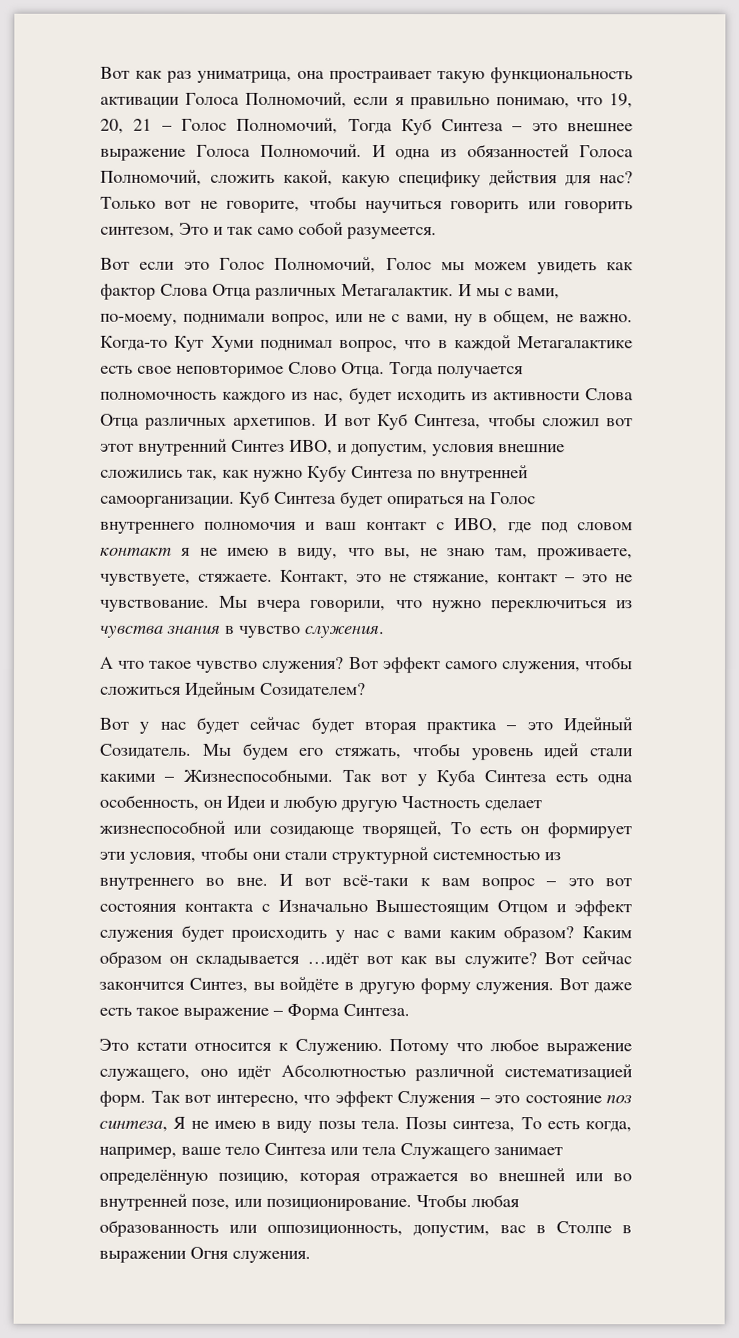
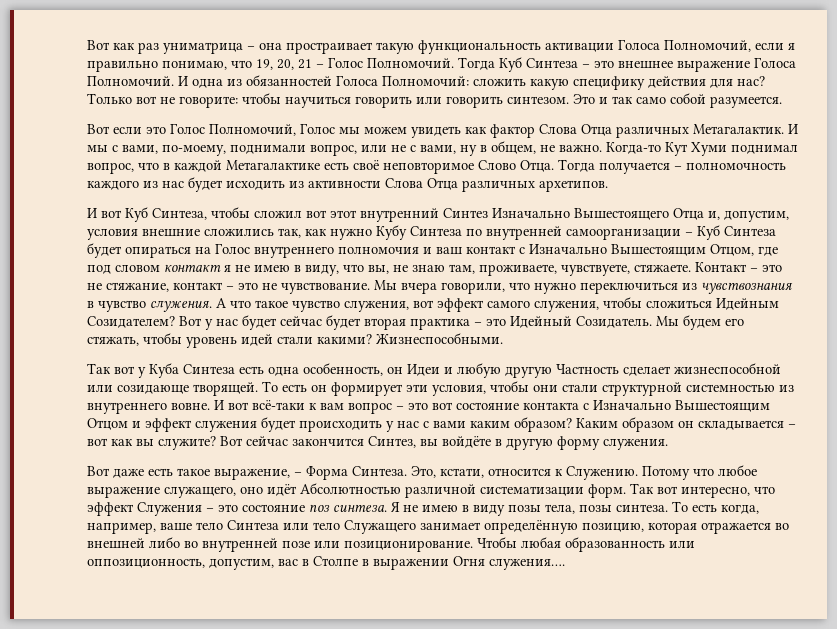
- Вот как раз униматрица, она простраивает такую функциональность активации Голоса Полномочий, если я правильно понимаю, что 19, 20, 21 – Голос Полномочий, Тогда Куб Синтеза – это внешнее выражение Голоса Полномочий.
+ Вот как раз униматрица – она простраивает такую функциональность активации Голоса Полномочий, если я правильно понимаю, что 19, 20, 21 – Голос Полномочий. Тогда Куб Синтеза – это внешнее выражение Голоса Полномочий.
- И одна из обязанностей Голоса Полномочий, сложить какой, какую специфику действия для нас?
+ И одна из обязанностей Голоса Полномочий: сложить какую специфику действия для нас?
- Только вот не говорите, чтобы научиться говорить или говорить синтезом, Это и так само собой разумеется.
+ Только вот не говорите: чтобы научиться говорить или говорить синтезом. Это и так само собой разумеется.
- Когда-то Кут Хуми поднимал вопрос, что в каждой Метагалактике есть свое неповторимое Слово Отца.
+ Когда-то Кут Хуми поднимал вопрос, что в каждой Метагалактике есть своё неповторимое Слово Отца.
- Тогда получается полномочность каждого из нас, будет исходить из активности Слова Отца различных архетипов. И вот Куб Синтеза, чтобы сложил вот этот внутренний Синтез ИВО, и допустим, условия внешние сложились так, как нужно Кубу Синтеза по внутренней самоорганизации. Куб Синтеза будет опираться на Голос внутреннего полномочия и ваш контакт с ИВО, где под словом контакт я не имею в виду, что вы, не знаю там, проживаете, чувствуете, стяжаете.
+ Тогда получается – полномочность каждого из нас будет исходить из активности Слова Отца различных архетипов.
+ И вот Куб Синтеза, чтобы сложил вот этот внутренний Синтез Изначально Вышестоящего Отца и, допустим, условия внешние сложились так, как нужно Кубу Синтеза по внутренней самоорганизации – Куб Синтеза будет опираться на Голос внутреннего полномочия и ваш контакт с Изначально Вышестоящим Отцом, где под словом контакт я не имею в виду, что вы, не знаю там, проживаете, чувствуете, стяжаете.
- Контакт, это не стяжание, контакт – это не чувствование.
+ Контакт – это не стяжание, контакт – это не чувствование.
- Мы вчера говорили, что нужно переключиться из чувства знания в чувство служения.
- А что такое чувство служения? Вот эффект самого служения, чтобы сложиться Идейным Созидателем?
- Вот у нас будет сейчас будет вторая практика – это Идейный Созидатель.
+ Мы вчера говорили, что нужно переключиться из чувствознания в чувство служения. А что такое чувство служения, вот эффект самого служения, чтобы сложиться Идейным Созидателем? Вот у нас будет сейчас будет вторая практика – это Идейный Созидатель.
- Мы будем его стяжать, чтобы уровень идей стали какими – Жизнеспособными. Так вот у Куба Синтеза есть одна особенность, он Идеи и любую другую Частность сделает жизнеспособной или созидающе творящей, То есть он формирует эти условия, чтобы они стали структурной системностью из внутреннего во вне.
+ Мы будем его стяжать, чтобы уровень идей стали какими? Жизнеспособными.
+ Так вот у Куба Синтеза есть одна особенность, он Идеи и любую другую Частность сделает жизнеспособной или созидающе творящей. То есть он формирует эти условия, чтобы они стали структурной системностью из внутреннего вовне.
- И вот всё-таки к вам вопрос – это вот состояния контакта с Изначально Вышестоящим Отцом и эффект служения будет происходить у нас с вами каким образом?
+ И вот всё-таки к вам вопрос – это вот состояние контакта с Изначально Вышестоящим Отцом и эффект служения будет происходить у нас с вами каким образом?
- Каким образом он складывается …идёт вот как вы служите?
+ Каким образом он складывается – вот как вы служите?
- Вот сейчас закончится Синтез, вы войдёте в другую форму служения. Вот даже есть такое выражение – Форма Синтеза.
- Это кстати относится к Служению.
+ Вот сейчас закончится Синтез, вы войдёте в другую форму служения.
+ Вот даже есть такое выражение, – Форма Синтеза. Это, кстати, относится к Служению.
- Потому что любое выражение служащего, оно идёт Абсолютностью различной систематизацией форм.
+ Потому что любое выражение служащего, оно идёт Абсолютностью различной систематизации форм.
- Так вот интересно, что эффект Служения – это состояние поз синтеза, Я не имею в виду позы тела. Позы синтеза, То есть когда, например, ваше тело Синтеза или тела Служащего занимает определённую позицию, которая отражается во внешней или во внутренней позе, или позиционирование.
+ Так вот интересно, что эффект Служения – это состояние поз синтеза. Я не имею в виду позы тела, позы синтеза. То есть когда, например, ваше тело Синтеза или тело Служащего занимает определённую позицию, которая отражается во внешней либо во внутренней позе или позиционирование.
- Чтобы любая образованность или оппозиционность, допустим, вас в Столпе в выражении Огня служения.
+ Чтобы любая образованность или оппозиционность, допустим, вас в Столпе в выражении Огня служения….

